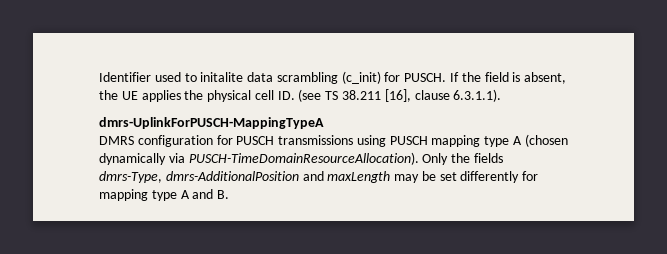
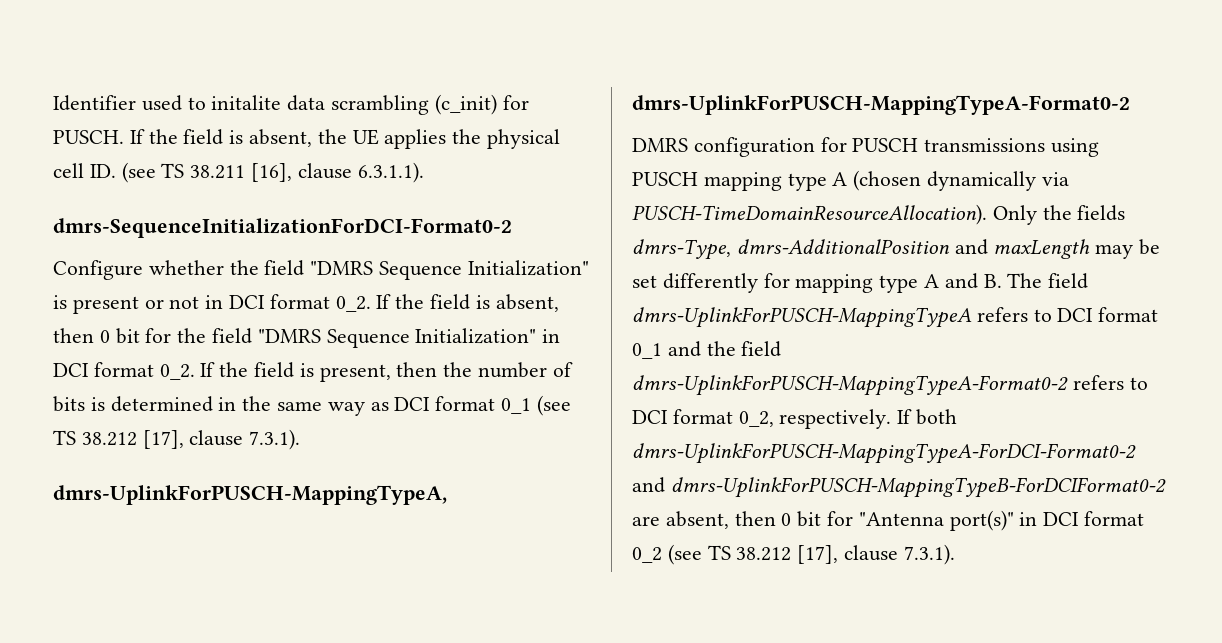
- dmrs-UplinkForPUSCH-MappingTypeA
+ dmrs-SequenceInitializationForDCI-Format0-2
+ Configure whether the field "DMRS Sequence Initialization" is present or not in DCI format 0_2. If the field is absent, then 0 bit for the field "DMRS Sequence Initialization" in DCI format 0_2. If the field is present, then the number of bits is determined in the same way as DCI format 0_1 (see TS 38.212 [17], clause 7.3.1).
+ dmrs-UplinkForPUSCH-MappingTypeA, dmrs-UplinkForPUSCH-MappingTypeA-Format0-2
- Only the fields dmrs-Type, dmrs-AdditionalPosition and maxLength may be set differently for mapping type A and B.
+ Only the fields dmrs-Type, dmrs-AdditionalPosition and maxLength may be set differently for mapping type A and B. The field dmrs-UplinkForPUSCH-MappingTypeA refers to DCI format 0_1 and the field dmrs-UplinkForPUSCH-MappingTypeA-Format0-2 refers to DCI format 0_2, respectively. If both dmrs-UplinkForPUSCH-MappingTypeA-ForDCI-Format0-2 and dmrs-UplinkForPUSCH-MappingTypeB-ForDCIFormat0-2 are absent, then 0 bit for "Antenna port(s)" in DCI format 0_2 (see TS 38.212 [17], clause 7.3.1).

